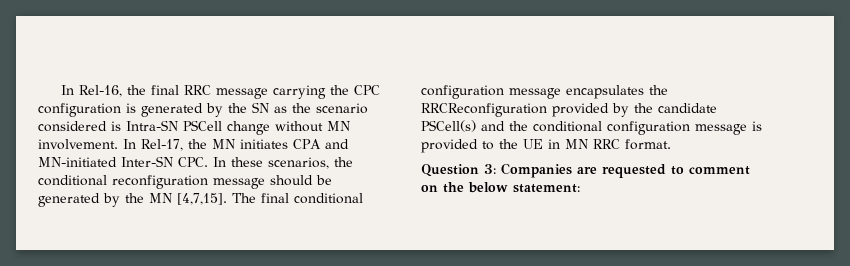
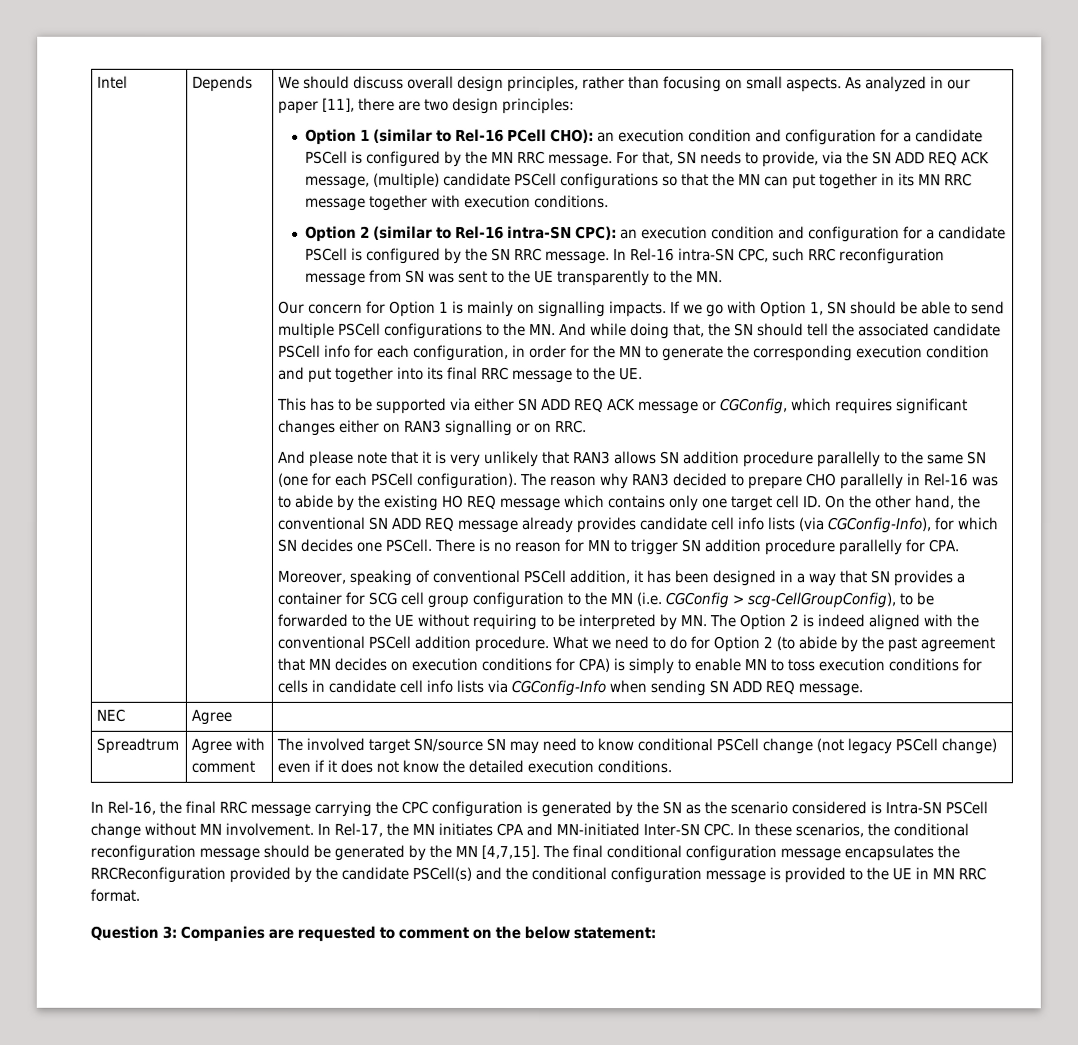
+ Intel | Depends | We should discuss overall design principles, rather than focusing on small aspects. As analyzed in our paper [11], there are two design principles:
+ Option 1 (similar to Rel-16 PCell CHO): an execution condition and configuration for a candidate PSCell is configured by the MN RRC message. For that, SN needs to provide, via the SN ADD REQ ACK message, (multiple) candidate PSCell configurations so that the MN can put together in its MN RRC message together with execution conditions.
+ Option 2 (similar to Rel-16 intra-SN CPC): an execution condition and configuration for a candidate PSCell is configured by the SN RRC message. In Rel-16 intra-SN CPC, such RRC reconfiguration message from SN was sent to the UE transparently to the MN.
+ Our concern for Option 1 is mainly on signalling impacts. If we go with Option 1, SN should be able to send multiple PSCell configurations to the MN. And while doing that, the SN should tell the associated candidate PSCell info for each configuration, in order for the MN to generate the corresponding execution condition and put together into its final RRC message to the UE.
+ This has to be supported via either SN ADD REQ ACK message or CGConfig, which requires significant changes either on RAN3 signalling or on RRC.
+ And please note that it is very unlikely that RAN3 allows SN addition procedure parallelly to the same SN (one for each PSCell configuration). The reason why RAN3 decided to prepare CHO parallelly in Rel-16 was to abide by the existing HO REQ message which contains only one target cell ID. On the other hand, the conventional SN ADD REQ message already provides candidate cell info lists (via CGConfig-Info), for which SN decides one PSCell. There is no reason for MN to trigger SN addition procedure parallelly for CPA.
+ Moreover, speaking of conventional PSCell addition, it has been designed in a way that SN provides a container for SCG cell group configuration to the MN (i.e. CGConfig > scg-CellGroupConfig), to be forwarded to the UE without requiring to be interpreted by MN. The Option 2 is indeed aligned with the conventional PSCell addition procedure. What we need to do for Option 2 (to abide by the past agreement that MN decides on execution conditions for CPA) is simply to enable MN to toss execution conditions for cells in candidate cell info lists via CGConfig-Info when sending SN ADD REQ message.
+ NEC | Agree |
+ Spreadtrum | Agree with comment | The involved target SN/source SN may need to know conditional PSCell change (not legacy PSCell change) even if it does not know the detailed execution conditions.

